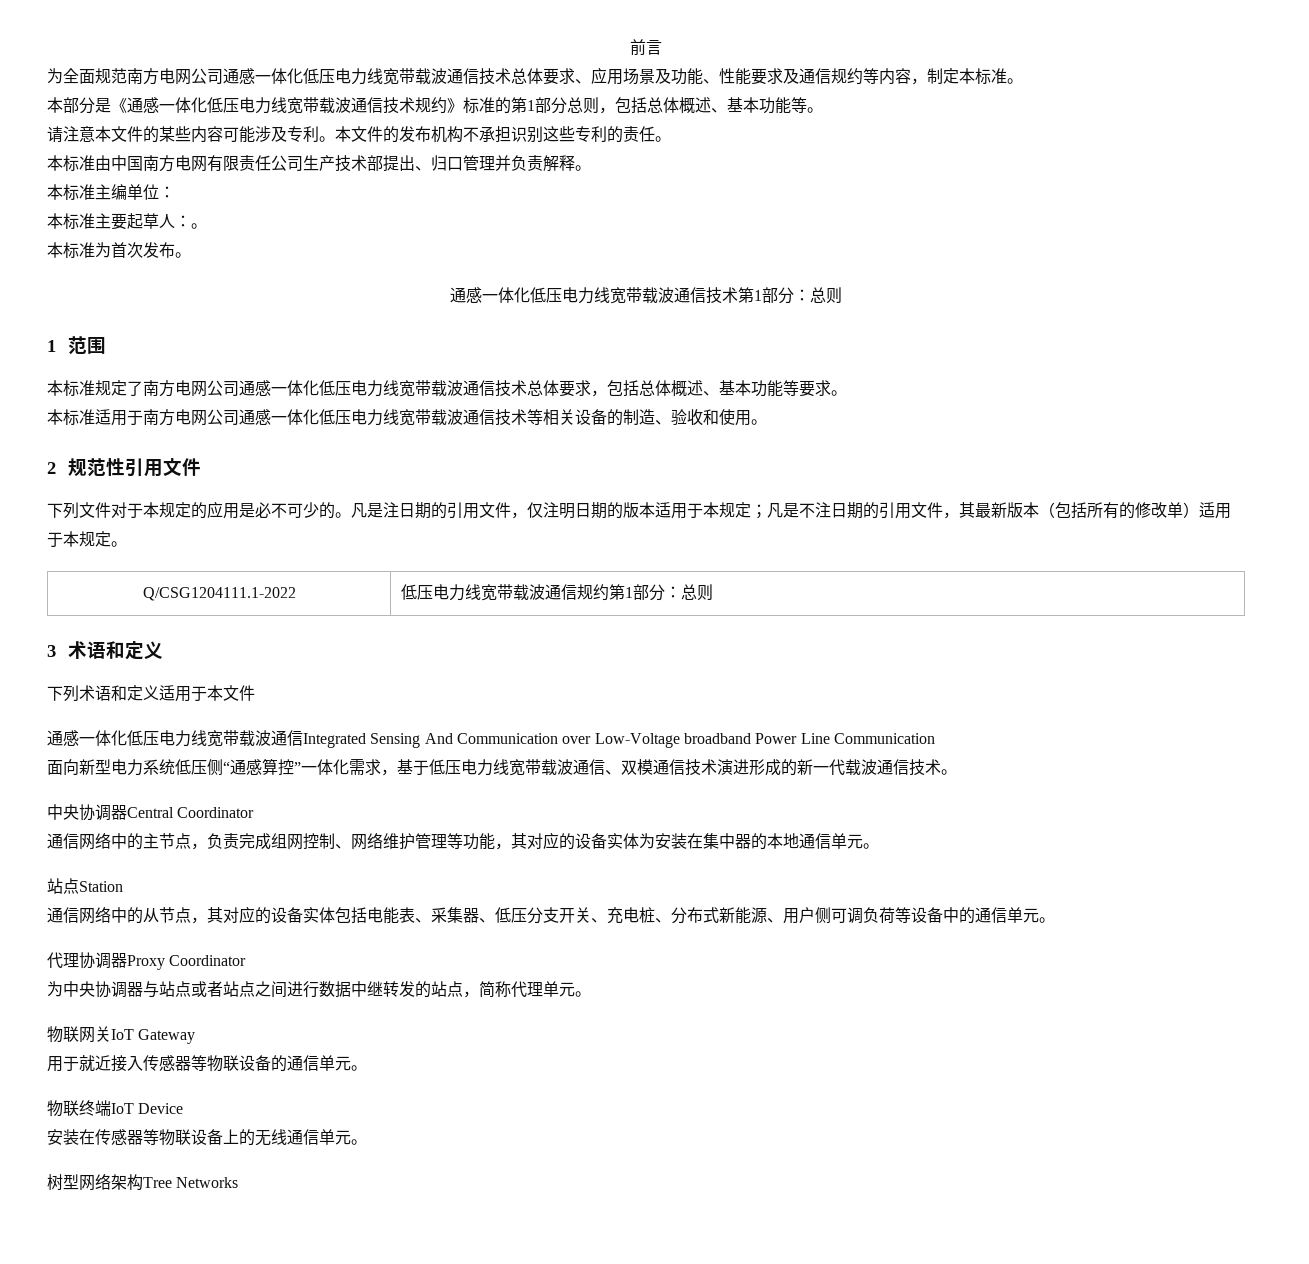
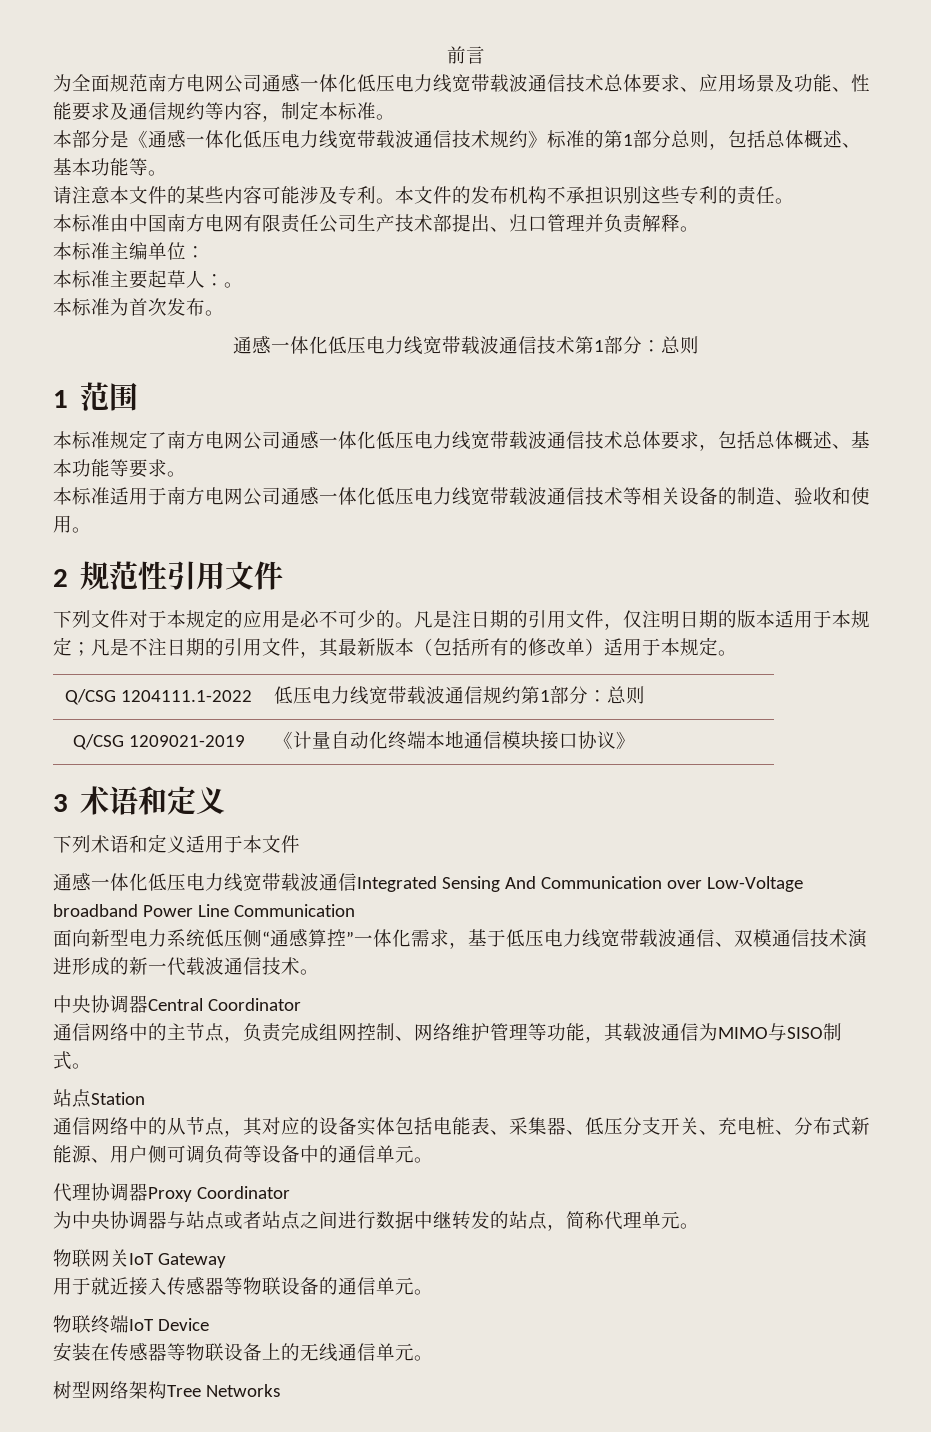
- Q/CSG1204111.1-2022 | 低压电力线宽带载波通信规约第1部分：总则
+ Q/CSG 1204111.1-2022 | 低压电力线宽带载波通信规约第1部分：总则
+ Q/CSG 1209021-2019 | 《计量自动化终端本地通信模块接口协议》
- 通信网络中的主节点，负责完成组网控制、网络维护管理等功能，其对应的设备实体为安装在集中器的本地通信单元。
+ 通信网络中的主节点，负责完成组网控制、网络维护管理等功能，其载波通信为MIMO与SISO制式。

